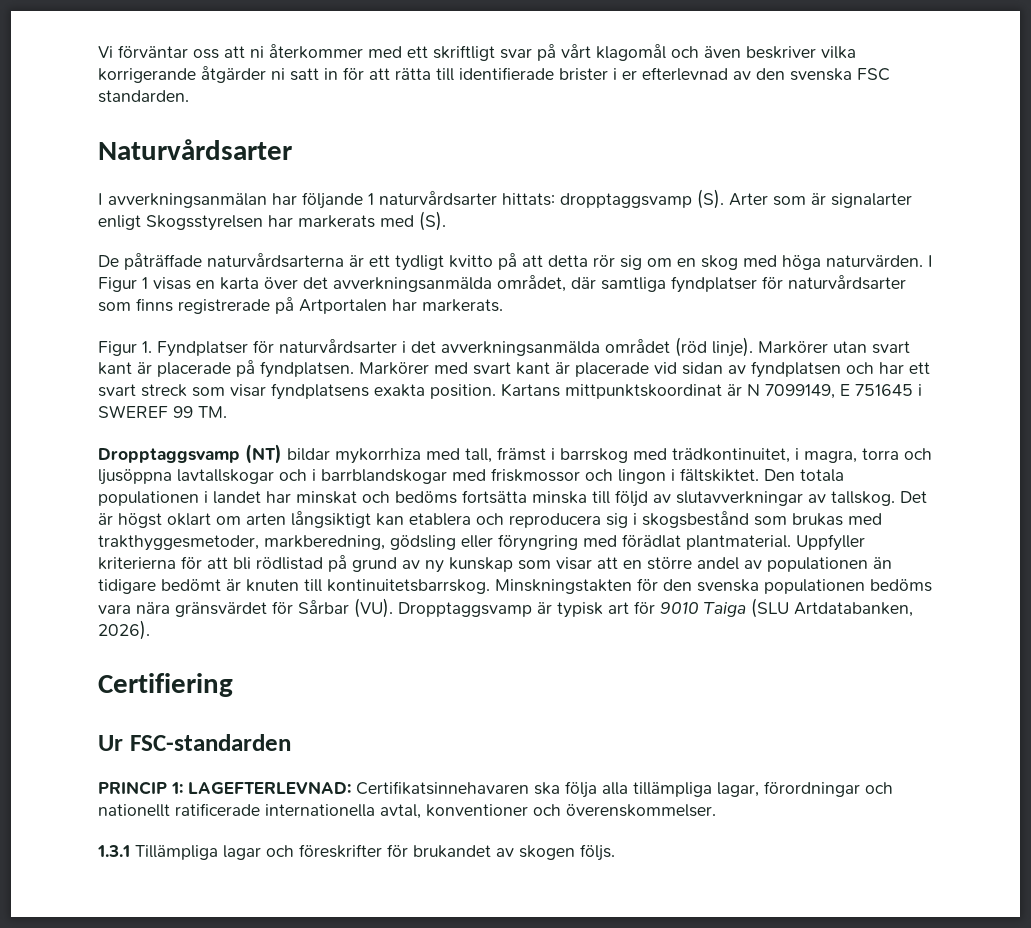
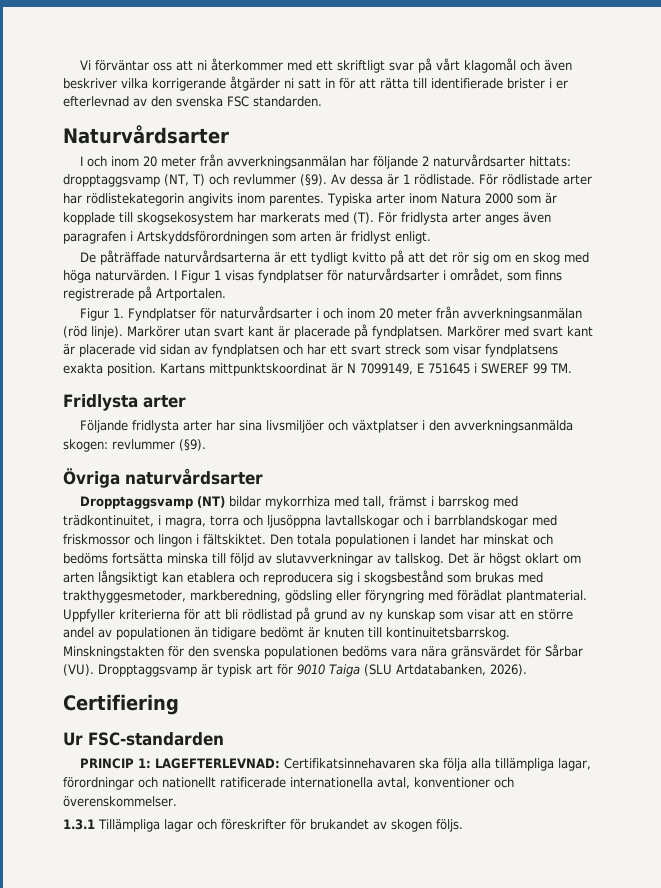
- I avverkningsanmälan har följande 1 naturvårdsarter hittats: dropptaggsvamp (S). Arter som är signalarter enligt Skogsstyrelsen har markerats med (S).
+ I och inom 20 meter från avverkningsanmälan har följande 2 naturvårdsarter hittats: dropptaggsvamp (NT, T) och revlummer (§9). Av dessa är 1 rödlistade. För rödlistade arter har rödlistekategorin angivits inom parentes. Typiska arter inom Natura 2000 som är kopplade till skogsekosystem har markerats med (T). För fridlysta arter anges även paragrafen i Artskyddsförordningen som arten är fridlyst enligt.
- De påträffade naturvårdsarterna är ett tydligt kvitto på att detta rör sig om en skog med höga naturvärden.
+ De påträffade naturvårdsarterna är ett tydligt kvitto på att det rör sig om en skog med höga naturvärden.
- I Figur 1 visas en karta över det avverkningsanmälda området, där samtliga fyndplatser för naturvårdsarter som finns registrerade på Artportalen har markerats.
+ I Figur 1 visas fyndplatser för naturvårdsarter i området, som finns registrerade på Artportalen.
- Figur 1. Fyndplatser för naturvårdsarter i det avverkningsanmälda området (röd linje).
+ Figur 1. Fyndplatser för naturvårdsarter i och inom 20 meter från avverkningsanmälan (röd linje).
+ Fridlysta arter
+ Följande fridlysta arter har sina livsmiljöer och växtplatser i den avverkningsanmälda skogen: revlummer (§9).
+ Övriga naturvårdsarter

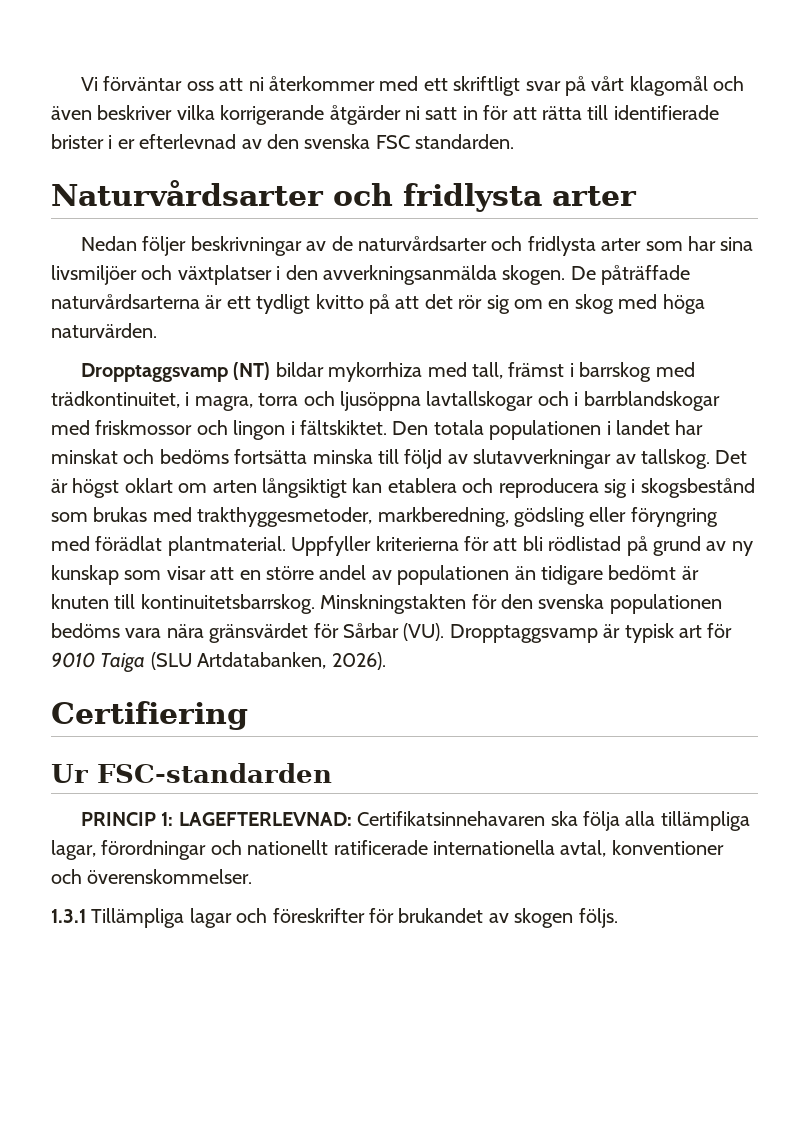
- Naturvårdsarter
- I och inom 20 meter från avverkningsanmälan har följande 2 naturvårdsarter hittats: dropptaggsvamp (NT, T) och revlummer (§9). Av dessa är 1 rödlistade. För rödlistade arter har rödlistekategorin angivits inom parentes. Typiska arter inom Natura 2000 som är kopplade till skogsekosystem har markerats med (T). För fridlysta arter anges även paragrafen i Artskyddsförordningen som arten är fridlyst enligt.
- De påträffade naturvårdsarterna är ett tydligt kvitto på att det rör sig om en skog med höga naturvärden. I Figur 1 visas fyndplatser för naturvårdsarter i området, som finns registrerade på Artportalen.
- Figur 1. Fyndplatser för naturvårdsarter i och inom 20 meter från avverkningsanmälan (röd linje). Markörer utan svart kant är placerade på fyndplatsen. Markörer med svart kant är placerade vid sidan av fyndplatsen och har ett svart streck som visar fyndplatsens exakta position. Kartans mittpunktskoordinat är N 7099149, E 751645 i SWEREF 99 TM.
- Fridlysta arter
- Följande fridlysta arter har sina livsmiljöer och växtplatser i den avverkningsanmälda skogen: revlummer (§9).
- Övriga naturvårdsarter
+ Naturvårdsarter och fridlysta arter
+ Nedan följer beskrivningar av de naturvårdsarter och fridlysta arter som har sina livsmiljöer och växtplatser i den avverkningsanmälda skogen. De påträffade naturvårdsarterna är ett tydligt kvitto på att det rör sig om en skog med höga naturvärden.

